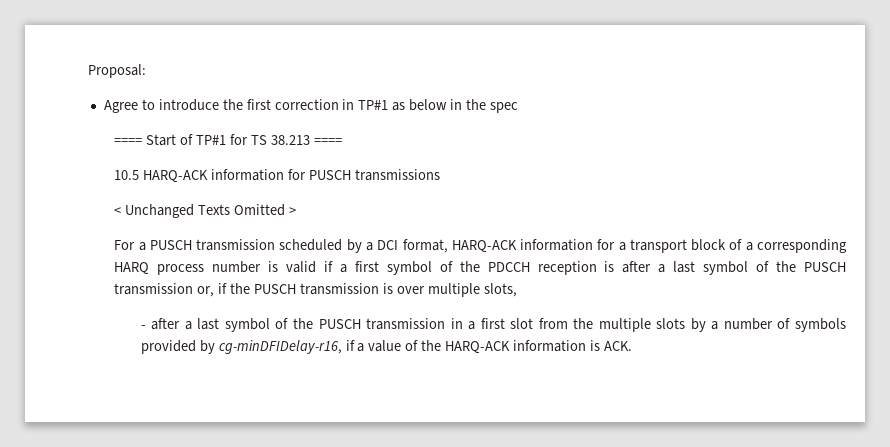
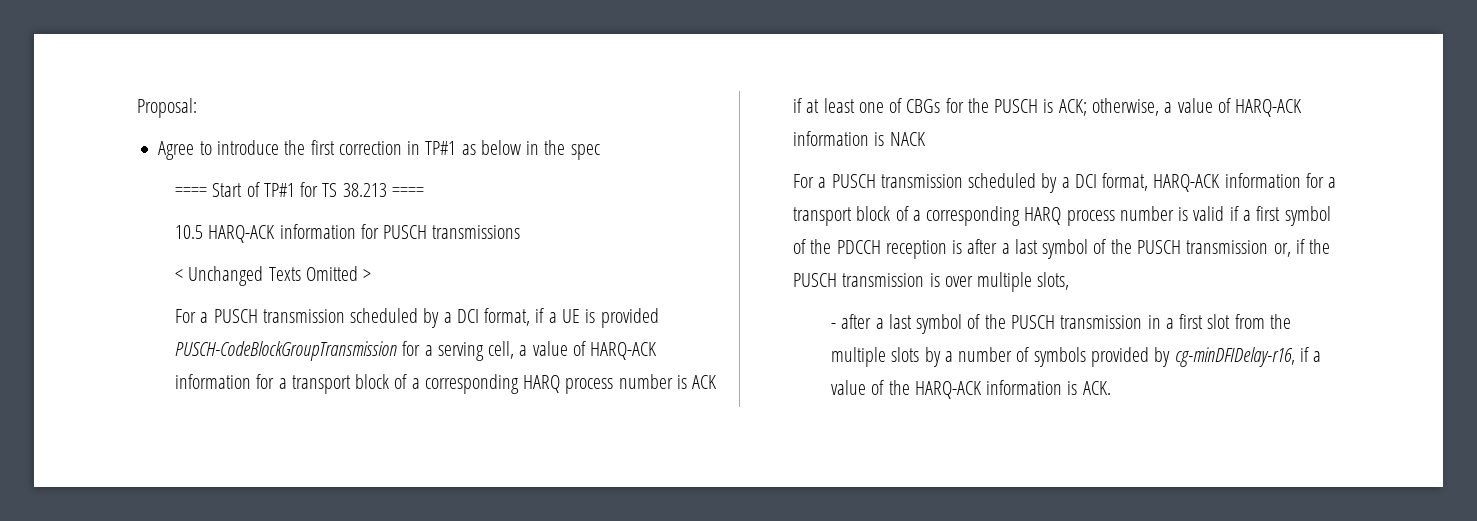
+ For a PUSCH transmission scheduled by a DCI format, if a UE is provided PUSCH-CodeBlockGroupTransmission for a serving cell, a value of HARQ-ACK information for a transport block of a corresponding HARQ process number is ACK if at least one of CBGs for the PUSCH is ACK; otherwise, a value of HARQ-ACK information is NACK

